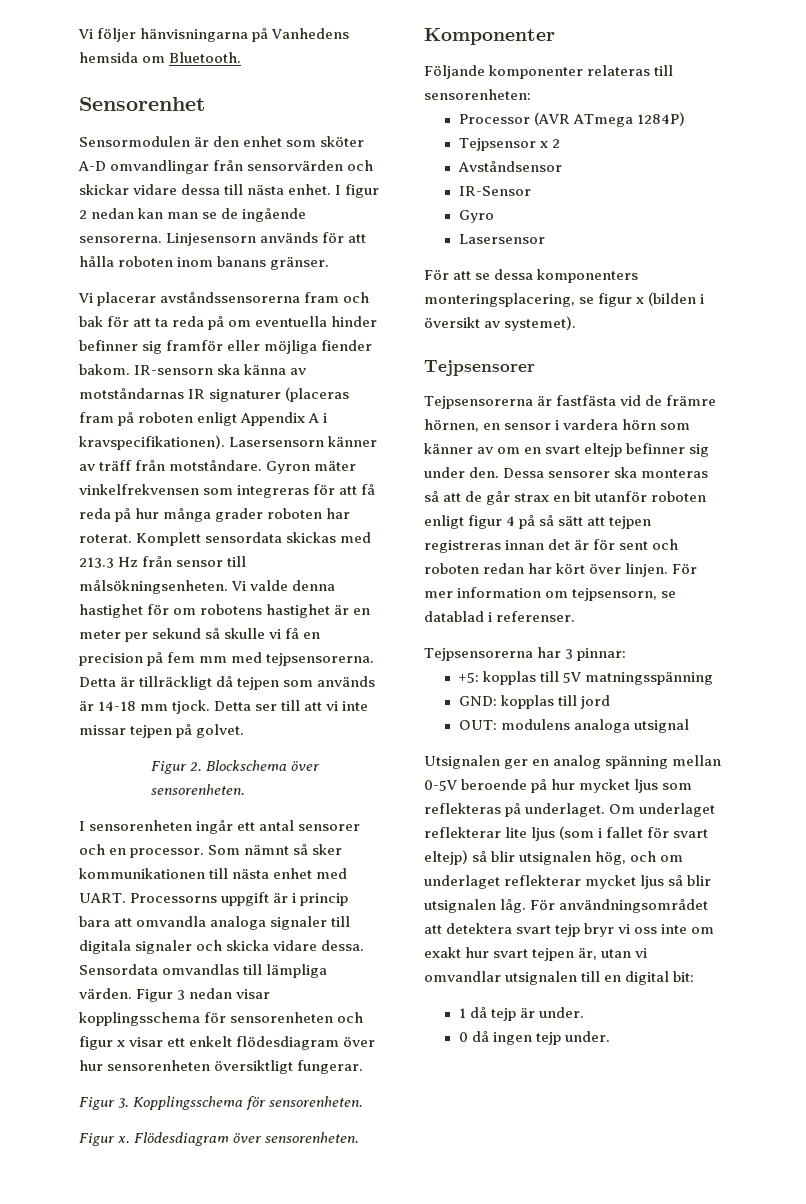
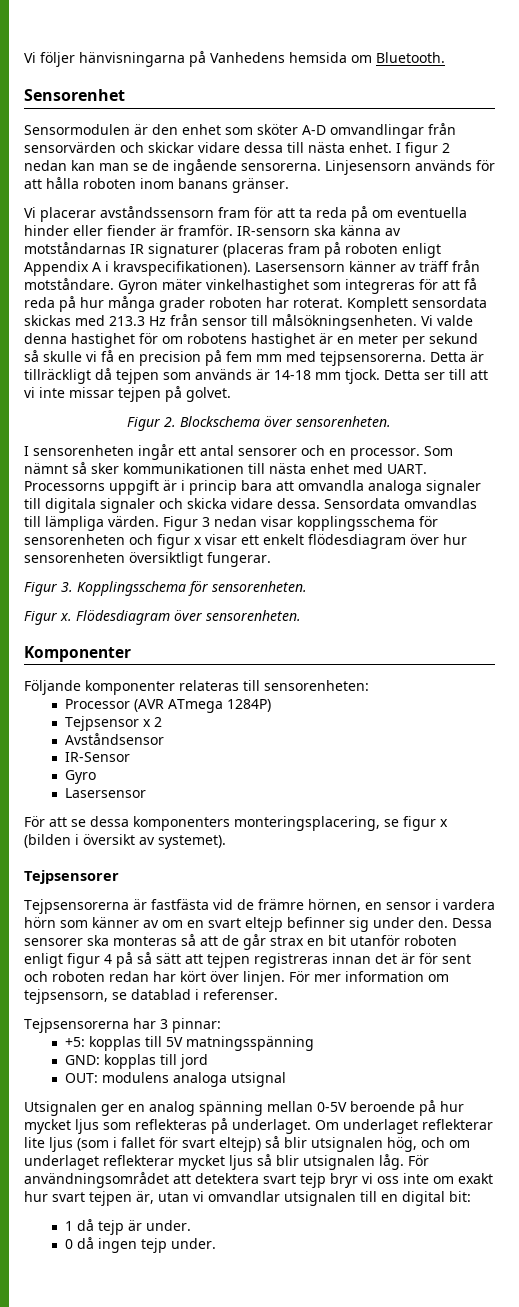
- Vi placerar avståndssensorerna fram och bak för att ta reda på om eventuella hinder befinner sig framför eller möjliga fiender bakom.
+ Vi placerar avståndssensorn fram för att ta reda på om eventuella hinder eller fiender är framför.
- Gyron mäter vinkelfrekvensen som integreras för att få reda på hur många grader roboten har roterat.
+ Gyron mäter vinkelhastighet som integreras för att få reda på hur många grader roboten har roterat.

